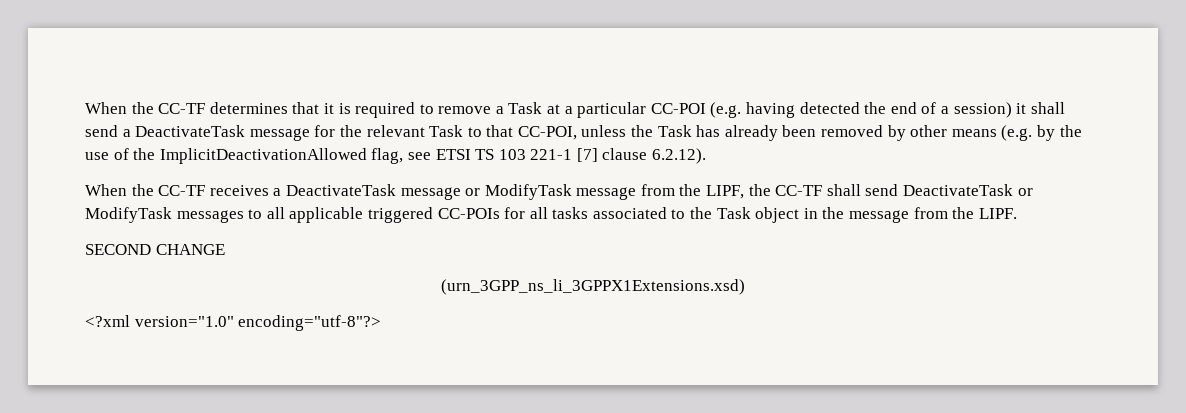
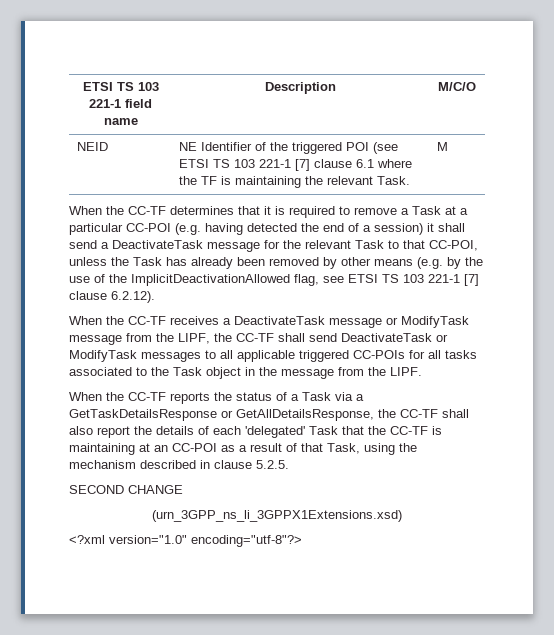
+ ETSI TS 103 221-1 field name | Description | M/C/O
+ NEID | NE Identifier of the triggered POI (see ETSI TS 103 221-1 [7] clause 6.1 where the TF is maintaining the relevant Task. | M
+ When the CC-TF reports the status of a Task via a GetTaskDetailsResponse or GetAllDetailsResponse, the CC-TF shall also report the details of each 'delegated' Task that the CC-TF is maintaining at an CC-POI as a result of that Task, using the mechanism described in clause 5.2.5.

